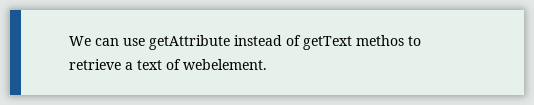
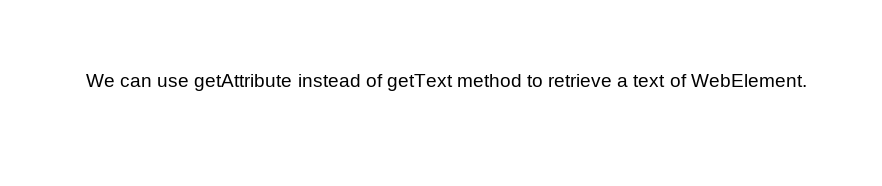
- We can use getAttribute instead of getText methos to retrieve a text of webelement.
+ We can use getAttribute instead of getText method to retrieve a text of WebElement.

